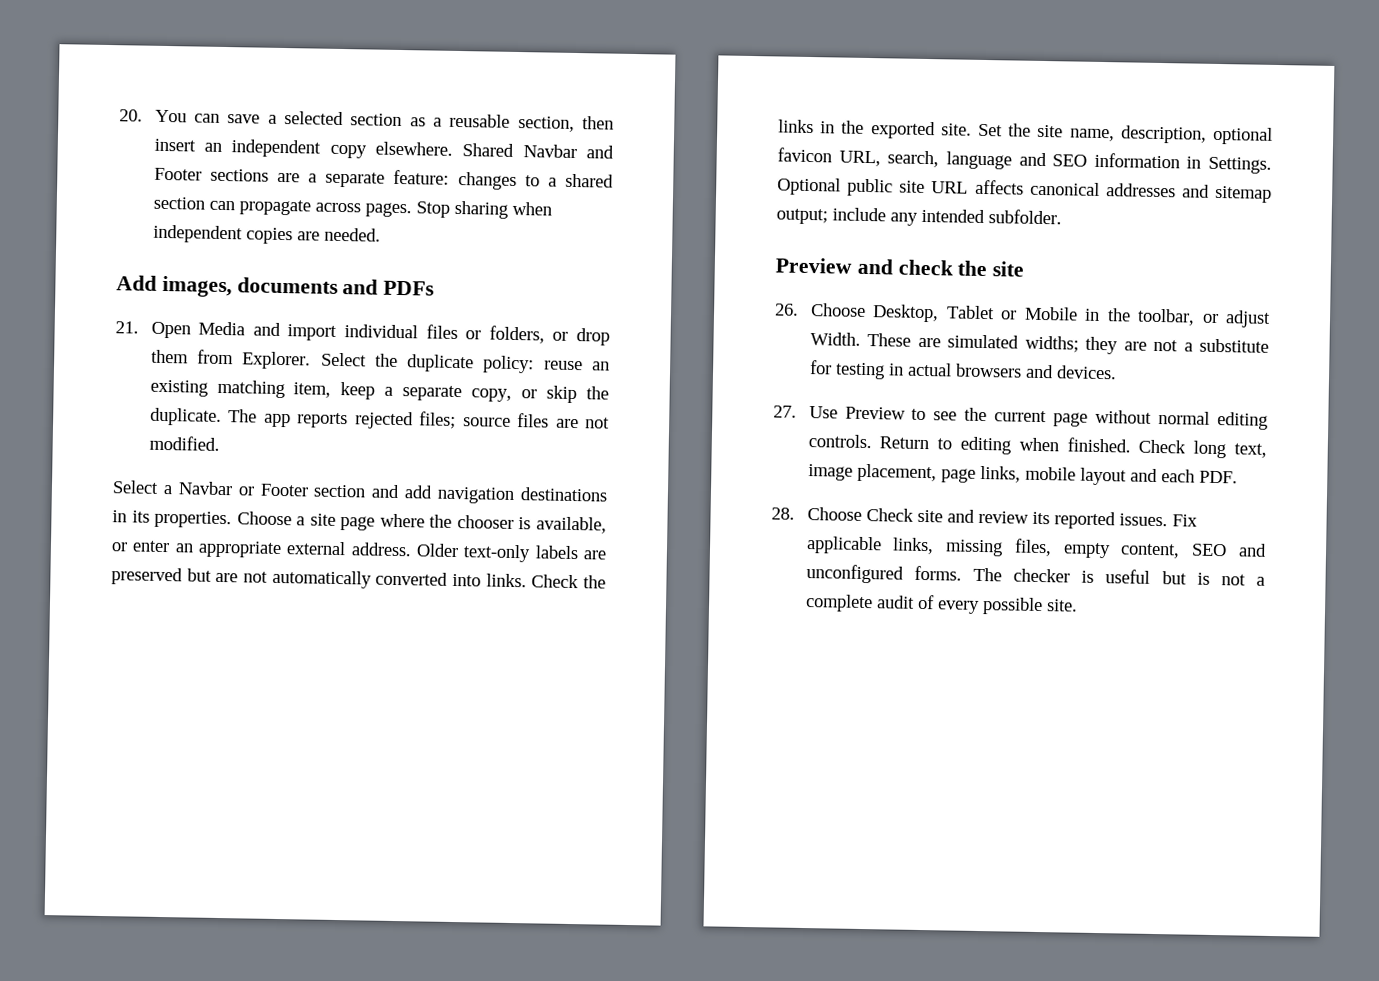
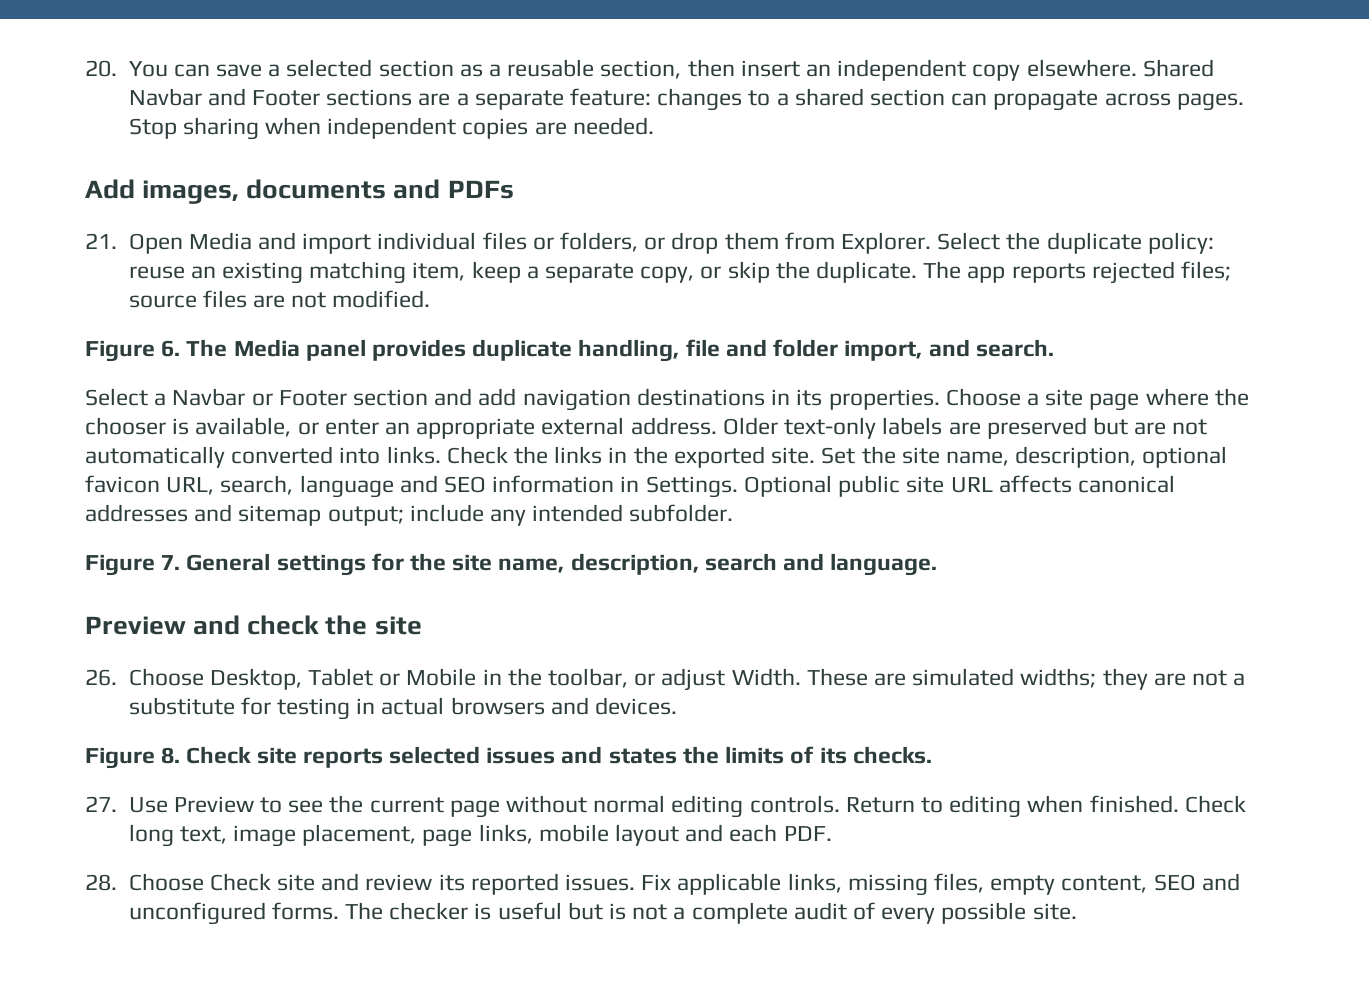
+ Figure 6. The Media panel provides duplicate handling, file and folder import, and search.
+ Figure 7. General settings for the site name, description, search and language.
+ Figure 8. Check site reports selected issues and states the limits of its checks.

